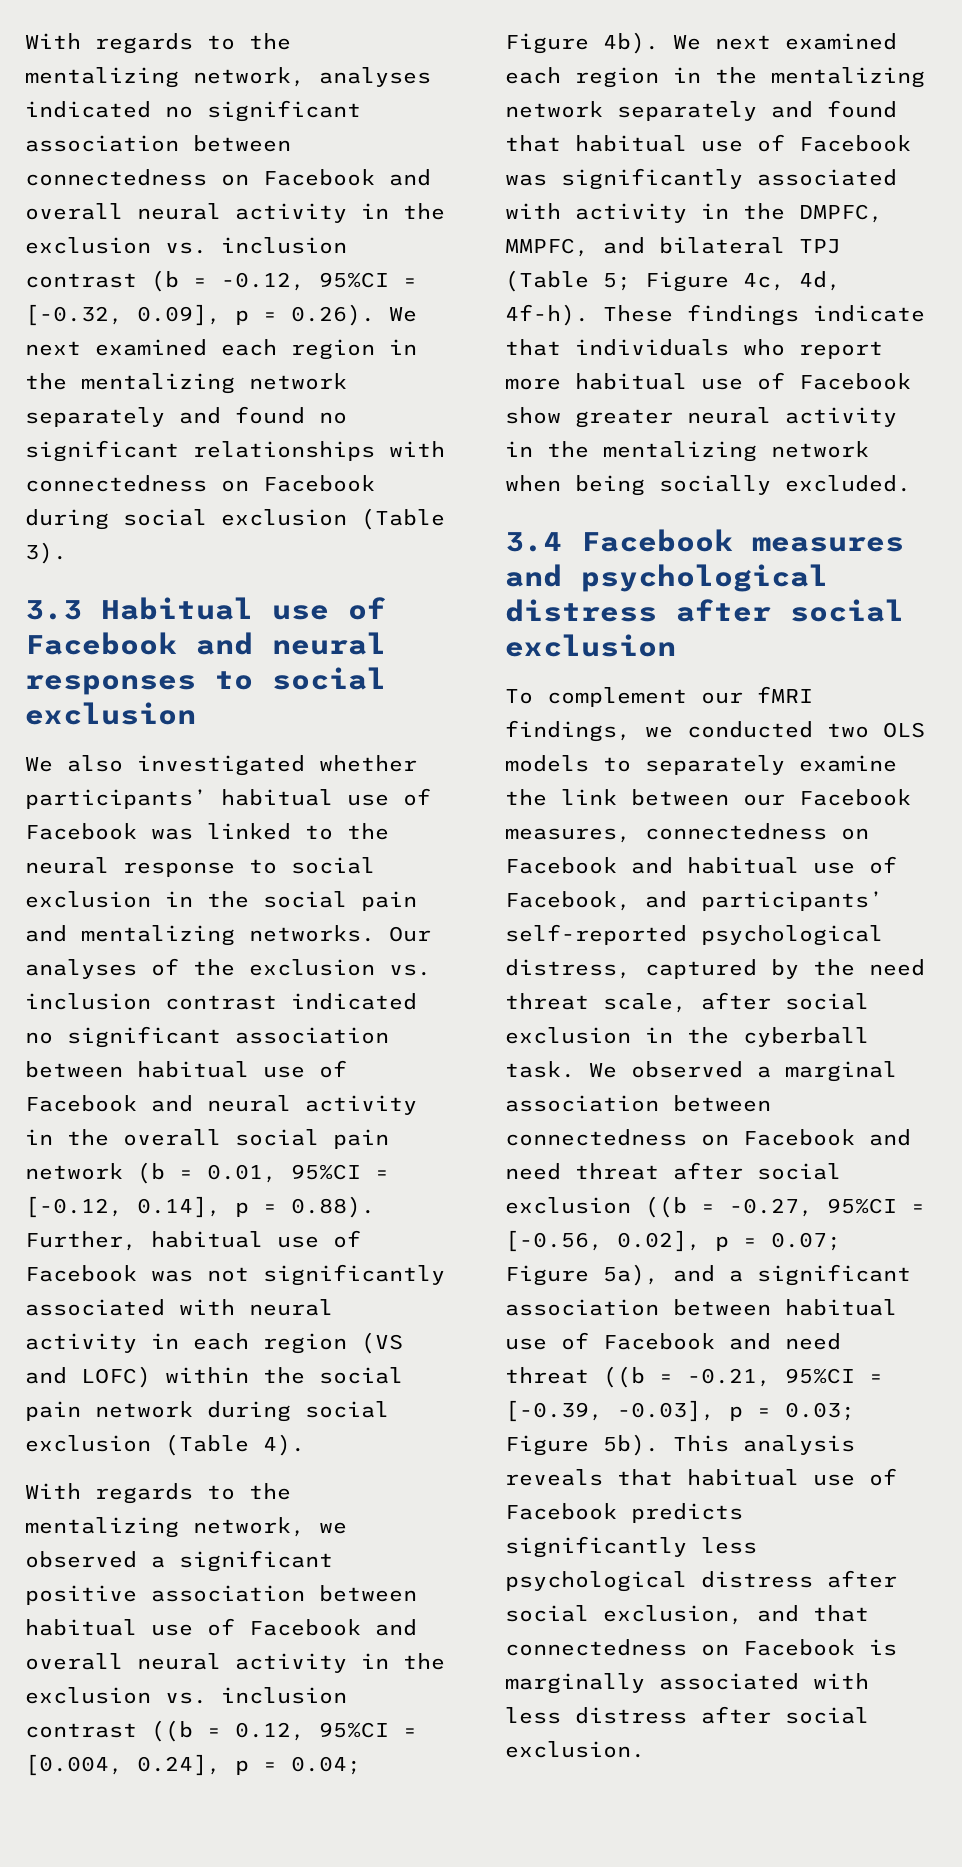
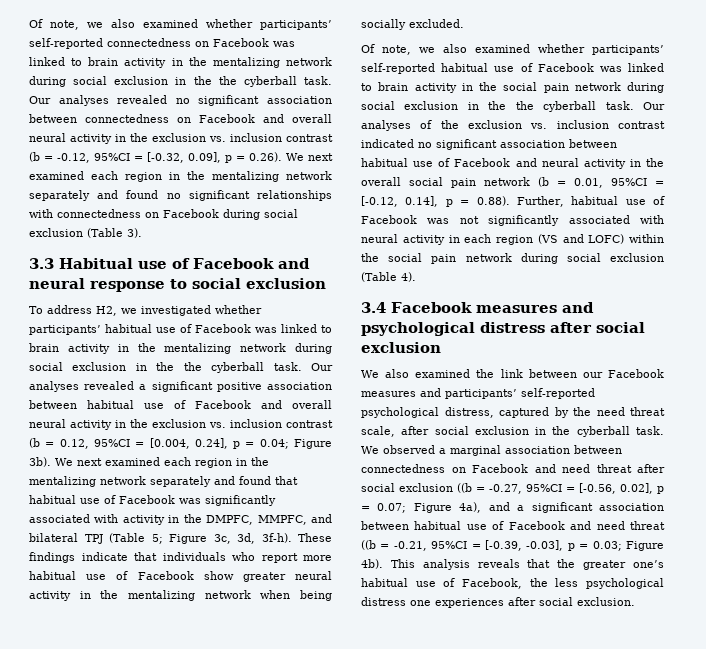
- With regards to the mentalizing network, analyses indicated no significant association between connectedness on Facebook and overall neural activity in the exclusion vs. inclusion contrast (b = -0.12, 95%CI = [-0.32, 0.09], p = 0.26). We next examined each region in the mentalizing network separately and found no significant relationships with connectedness on Facebook during social exclusion (Table 3).
+ Of note, we also examined whether participants’ self-reported connectedness on Facebook was linked to brain activity in the mentalizing network during social exclusion in the the cyberball task. Our analyses revealed no significant association between connectedness on Facebook and overall neural activity in the exclusion vs. inclusion contrast (b = -0.12, 95%CI = [-0.32, 0.09], p = 0.26). We next examined each region in the mentalizing network separately and found no significant relationships with connectedness on Facebook during social exclusion (Table 3).
- 3.3 Habitual use of Facebook and neural responses to social exclusion
+ 3.3 Habitual use of Facebook and neural response to social exclusion
- We also investigated whether participants’ habitual use of Facebook was linked to the neural response to social exclusion in the social pain and mentalizing networks.
+ To address H2, we investigated whether participants’ habitual use of Facebook was linked to brain activity in the mentalizing network during social exclusion in the the cyberball task. Our analyses revealed a significant positive association between habitual use of Facebook and overall neural activity in the exclusion vs. inclusion contrast (b = 0.12, 95%CI = [0.004, 0.24], p = 0.04; Figure 3b). We next examined each region in the mentalizing network separately and found that habitual use of Facebook was significantly associated with activity in the DMPFC, MMPFC, and bilateral TPJ (Table 5; Figure 3c, 3d, 3f-h). These findings indicate that individuals who report more habitual use of Facebook show greater neural activity in the mentalizing network when being socially excluded.
+ Of note, we also examined whether participants’ self-reported habitual use of Facebook was linked to brain activity in the social pain network during social exclusion in the the cyberball task.
- With regards to the mentalizing network, we observed a significant positive association between habitual use of Facebook and overall neural activity in the exclusion vs. inclusion contrast ((b = 0.12, 95%CI = [0.004, 0.24], p = 0.04; Figure 4b). We next examined each region in the mentalizing network separately and found that habitual use of Facebook was significantly associated with activity in the DMPFC, MMPFC, and bilateral TPJ (Table 5; Figure 4c, 4d, 4f-h). These findings indicate that individuals who report more habitual use of Facebook show greater neural activity in the mentalizing network when being socially excluded.
- To complement our fMRI findings, we conducted two OLS models to separately examine the link between our Facebook measures, connectedness on Facebook and habitual use of Facebook, and participants’ self-reported psychological distress, captured by the need threat scale, after social exclusion in the cyberball task.
+ We also examined the link between our Facebook measures and participants’ self-reported psychological distress, captured by the need threat scale, after social exclusion in the cyberball task.
- We observed a marginal association between connectedness on Facebook and need threat after social exclusion ((b = -0.27, 95%CI = [-0.56, 0.02], p = 0.07; Figure 5a), and a significant association between habitual use of Facebook and need threat ((b = -0.21, 95%CI = [-0.39, -0.03], p = 0.03; Figure 5b).
+ We observed a marginal association between connectedness on Facebook and need threat after social exclusion ((b = -0.27, 95%CI = [-0.56, 0.02], p = 0.07; Figure 4a), and a significant association between habitual use of Facebook and need threat ((b = -0.21, 95%CI = [-0.39, -0.03], p = 0.03; Figure 4b).
- This analysis reveals that habitual use of Facebook predicts significantly less psychological distress after social exclusion, and that connectedness on Facebook is marginally associated with less distress after social exclusion.
+ This analysis reveals that the greater one’s habitual use of Facebook, the less psychological distress one experiences after social exclusion.

